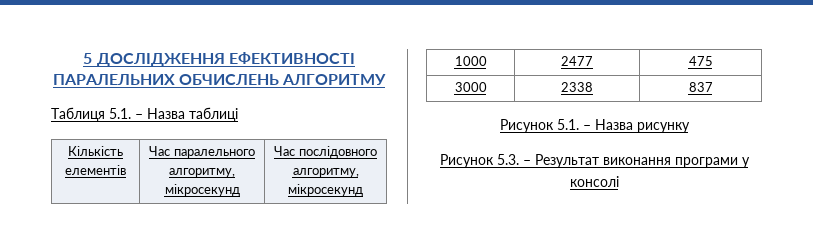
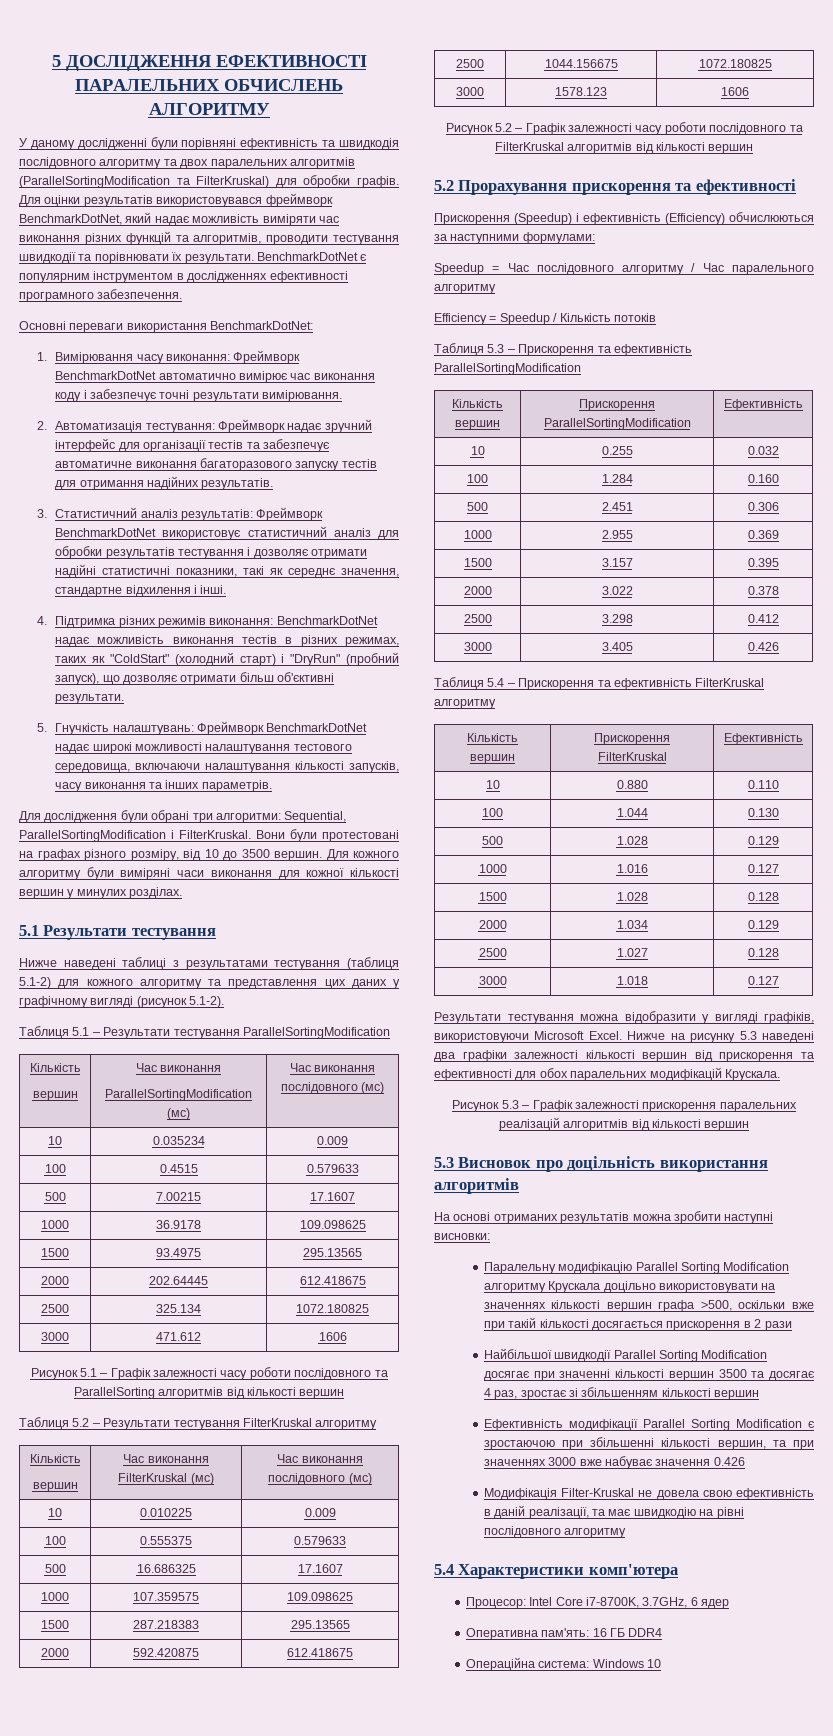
- Таблиця 5.1. – Назва таблиці
- Кількість елементів | Час паралельного алгоритму, мікросекунд | Час послідовного алгоритму, мікросекунд
- 1000 | 2477 | 475
- 3000 | 2338 | 837
- Рисунок 5.1. – Назва рисунку
- Рисунок 5.3. – Результат виконання програми у консолі
+ У даному дослідженні були порівняні ефективність та швидкодія послідовного алгоритму та двох паралельних алгоритмів (ParallelSortingModification та FilterKruskal) для обробки графів. Для оцінки результатів використовувався фреймворк BenchmarkDotNet, який надає можливість виміряти час виконання різних функцій та алгоритмів, проводити тестування швидкодії та порівнювати їх результати. BenchmarkDotNet є популярним інструментом в дослідженнях ефективності програмного забезпечення.
+ Основні переваги використання BenchmarkDotNet:
+ 1. Вимірювання часу виконання: Фреймворк BenchmarkDotNet автоматично вимірює час виконання коду і забезпечує точні результати вимірювання.
+ 2. Автоматизація тестування: Фреймворк надає зручний інтерфейс для організації тестів та забезпечує автоматичне виконання багаторазового запуску тестів для отримання надійних результатів.
+ 3. Статистичний аналіз результатів: Фреймворк BenchmarkDotNet використовує статистичний аналіз для обробки результатів тестування і дозволяє отримати надійні статистичні показники, такі як середнє значення, стандартне відхилення і інші.
+ 4. Підтримка різних режимів виконання: BenchmarkDotNet надає можливість виконання тестів в різних режимах, таких як "ColdStart" (холодний старт) і "DryRun" (пробний запуск), що дозволяє отримати більш об'єктивні результати.
+ 5. Гнучкість налаштувань: Фреймворк BenchmarkDotNet надає широкі можливості налаштування тестового середовища, включаючи налаштування кількості запусків, часу виконання та інших параметрів.
+ Для дослідження були обрані три алгоритми: Sequential, ParallelSortingModification і FilterKruskal. Вони були протестовані на графах різного розміру, від 10 до 3500 вершин. Для кожного алгоритму були виміряні часи виконання для кожної кількості вершин у минулих розділах.
+ 5.1 Результати тестування
+ Нижче наведені таблиці з результатами тестування (таблиця 5.1-2) для кожного алгоритму та представлення цих даних у графічному вигляді (рисунок 5.1-2).
+ Таблиця 5.1 – Результати тестування ParallelSortingModification
+ Кількість
+ вершин | Час виконання
+ ParallelSortingModification (мс) | Час виконання послідовного (мс)
+ 10 | 0.035234 | 0.009
+ 100 | 0.4515 | 0.579633
+ 500 | 7.00215 | 17.1607
+ 1000 | 36.9178 | 109.098625
+ 1500 | 93.4975 | 295.13565
+ 2000 | 202.64445 | 612.418675
+ 2500 | 325.134 | 1072.180825
+ 3000 | 471.612 | 1606
+ Рисунок 5.1 – Графік залежності часу роботи послідовного та ParallelSorting алгоритмів від кількості вершин
+ Таблиця 5.2 – Результати тестування FilterKruskal алгоритму
+ Кількість
+ вершин | Час виконання FilterKruskal (мс) | Час виконання послідовного (мс)
+ 10 | 0.010225 | 0.009
+ 100 | 0.555375 | 0.579633
+ 500 | 16.686325 | 17.1607
+ 1000 | 107.359575 | 109.098625
+ 1500 | 287.218383 | 295.13565
+ 2000 | 592.420875 | 612.418675
+ 2500 | 1044.156675 | 1072.180825
+ 3000 | 1578.123 | 1606
+ Рисунок 5.2 – Графік залежності часу роботи послідовного та FilterKruskal алгоритмів від кількості вершин
+ 5.2 Прорахування прискорення та ефективності
+ Прискорення (Speedup) і ефективність (Efficiency) обчислюються за наступними формулами:
+ Speedup = Час послідовного алгоритму / Час паралельного алгоритму
+ Efficiency = Speedup / Кількість потоків
+ Таблиця 5.3 – Прискорення та ефективність ParallelSortingModification
+ Кількість вершин | Прискорення ParallelSortingModification | Ефективність
+ 10 | 0.255 | 0.032
+ 100 | 1.284 | 0.160
+ 500 | 2.451 | 0.306
+ 1000 | 2.955 | 0.369
+ 1500 | 3.157 | 0.395
+ 2000 | 3.022 | 0.378
+ 2500 | 3.298 | 0.412
+ 3000 | 3.405 | 0.426
+ Таблиця 5.4 – Прискорення та ефективність FilterKruskal алгоритму
+ Кількість вершин | Прискорення FilterKruskal | Ефективність
+ 10 | 0.880 | 0.110
+ 100 | 1.044 | 0.130
+ 500 | 1.028 | 0.129
+ 1000 | 1.016 | 0.127
+ 1500 | 1.028 | 0.128
+ 2000 | 1.034 | 0.129
+ 2500 | 1.027 | 0.128
+ 3000 | 1.018 | 0.127
+ Результати тестування можна відобразити у вигляді графіків, використовуючи Microsoft Excel. Нижче на рисунку 5.3 наведені два графіки залежності кількості вершин від прискорення та ефективності для обох паралельних модифікацій Крускала.
+ Рисунок 5.3 – Графік залежності прискорення паралельних реалізацій алгоритмів від кількості вершин
+ 5.3 Висновок про доцільність використання алгоритмів
+ На основі отриманих результатів можна зробити наступні висновки:
+ Паралельну модифікацію Parallel Sorting Modification алгоритму Крускала доцільно використовувати на значеннях кількості вершин графа >500, оскільки вже при такій кількості досягається прискорення в 2 рази
+ Найбільшої швидкодії Parallel Sorting Modification досягає при значенні кількості вершин 3500 та досягає 4 раз, зростає зі збільшенням кількості вершин
+ Ефективність модифікації Parallel Sorting Modification є зростаючою при збільшенні кількості вершин, та при значеннях 3000 вже набуває значення 0.426
+ Модифікація Filter-Kruskal не довела свою ефективність в даній реалізації, та має швидкодію на рівні послідовного алгоритму
+ 5.4 Характеристики комп'ютера
+ Процесор: Intel Core i7-8700K, 3.7GHz, 6 ядер
+ Оперативна пам'ять: 16 ГБ DDR4
+ Операційна система: Windows 10

